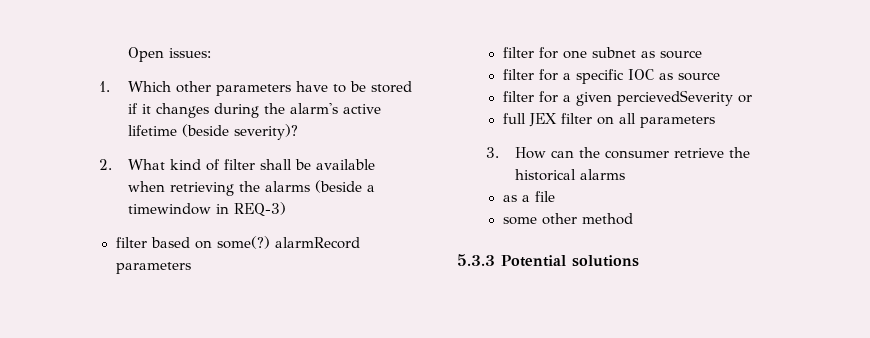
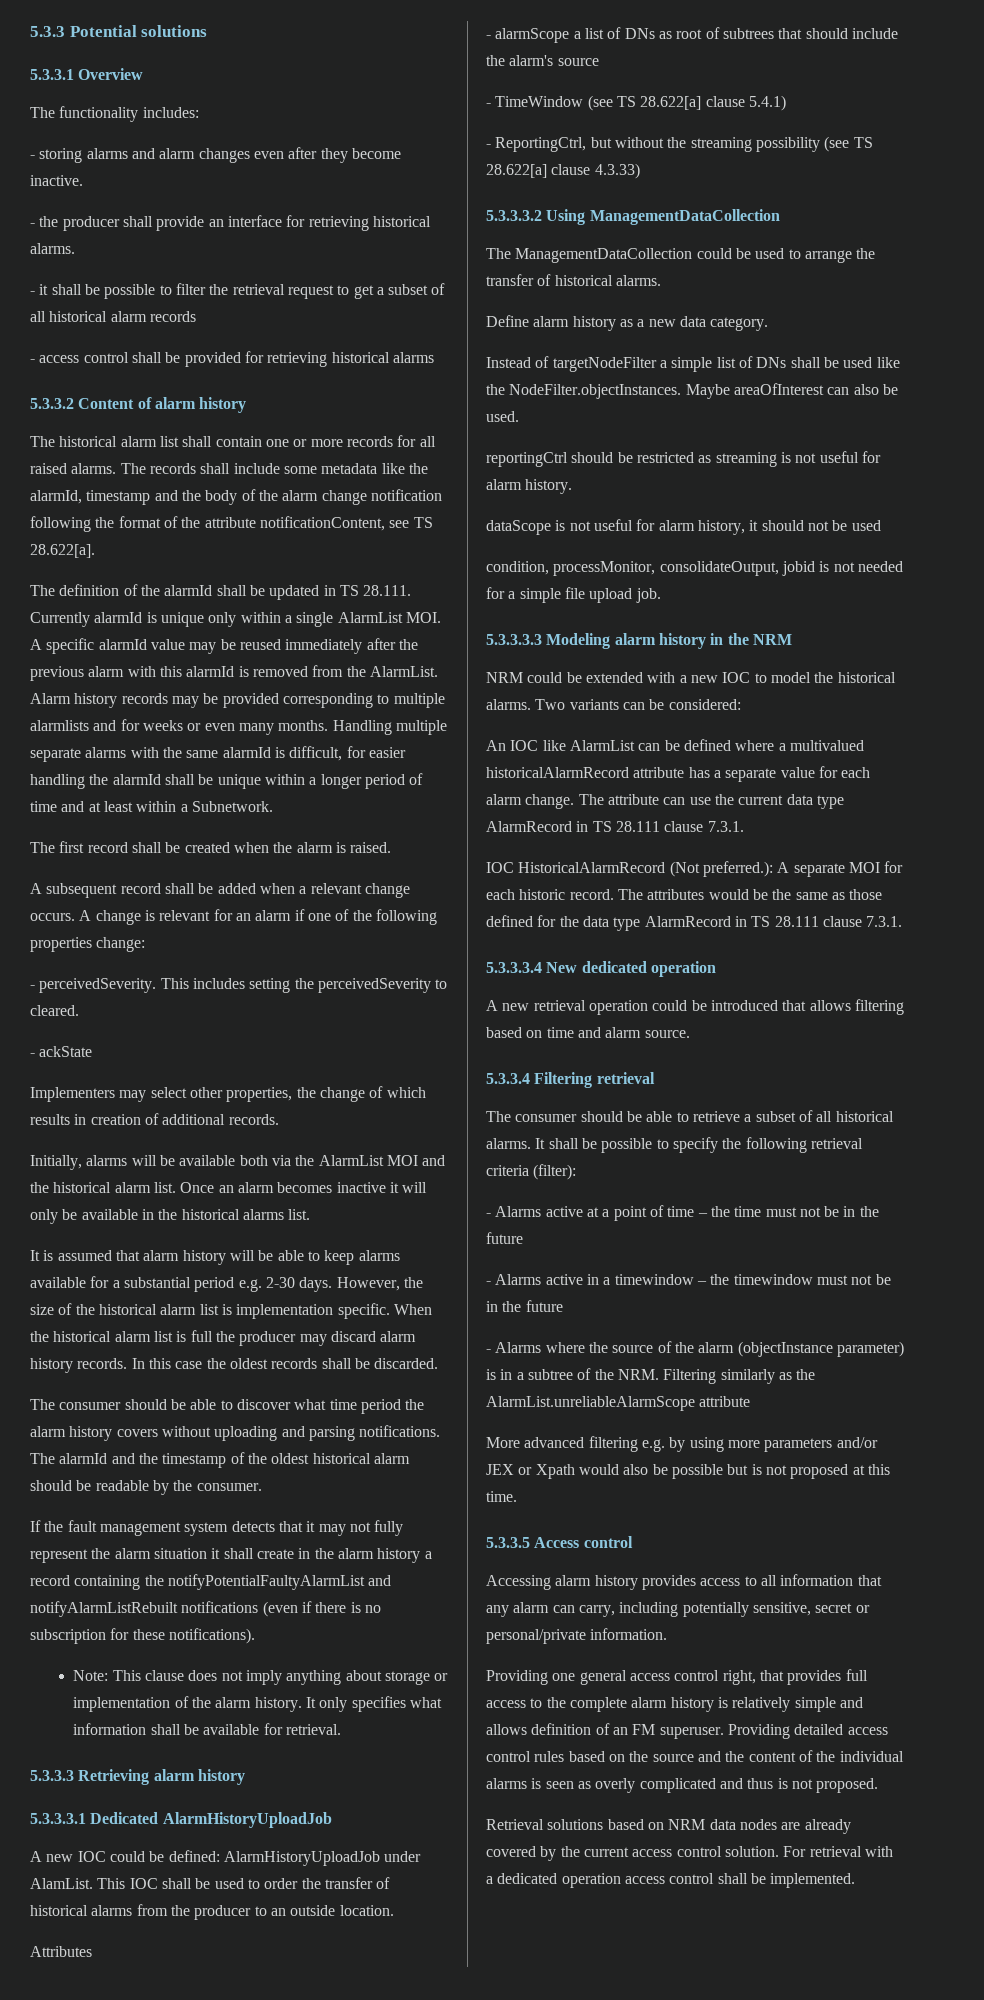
- Open issues:
- 1. Which other parameters have to be stored if it changes during the alarm's active lifetime (beside severity)?
- 2. What kind of filter shall be available when retrieving the alarms (beside a timewindow in REQ-3)
- filter based on some(?) alarmRecord parameters
- filter for one subnet as source
- filter for a specific IOC as source
- filter for a given percievedSeverity or
- full JEX filter on all parameters
- 3. How can the consumer retrieve the historical alarms
- as a file
- some other method
  5.3.3 Potential solutions
+ 5.3.3.1 Overview
+ The functionality includes:
+ - storing alarms and alarm changes even after they become inactive.
+ - the producer shall provide an interface for retrieving historical alarms.
+ - it shall be possible to filter the retrieval request to get a subset of all historical alarm records
+ - access control shall be provided for retrieving historical alarms
+ 5.3.3.2 Content of alarm history
+ The historical alarm list shall contain one or more records for all raised alarms. The records shall include some metadata like the alarmId, timestamp and the body of the alarm change notification following the format of the attribute notificationContent, see TS 28.622[a].
+ The definition of the alarmId shall be updated in TS 28.111. Currently alarmId is unique only within a single AlarmList MOI. A specific alarmId value may be reused immediately after the previous alarm with this alarmId is removed from the AlarmList. Alarm history records may be provided corresponding to multiple alarmlists and for weeks or even many months. Handling multiple separate alarms with the same alarmId is difficult, for easier handling the alarmId shall be unique within a longer period of time and at least within a Subnetwork.
+ The first record shall be created when the alarm is raised.
+ A subsequent record shall be added when a relevant change occurs. A change is relevant for an alarm if one of the following properties change:
+ - perceivedSeverity. This includes setting the perceivedSeverity to cleared.
+ - ackState
+ Implementers may select other properties, the change of which results in creation of additional records.
+ Initially, alarms will be available both via the AlarmList MOI and the historical alarm list. Once an alarm becomes inactive it will only be available in the historical alarms list.
+ It is assumed that alarm history will be able to keep alarms available for a substantial period e.g. 2-30 days. However, the size of the historical alarm list is implementation specific. When the historical alarm list is full the producer may discard alarm history records. In this case the oldest records shall be discarded.
+ The consumer should be able to discover what time period the alarm history covers without uploading and parsing notifications. The alarmId and the timestamp of the oldest historical alarm should be readable by the consumer.
+ If the fault management system detects that it may not fully represent the alarm situation it shall create in the alarm history a record containing the notifyPotentialFaultyAlarmList and notifyAlarmListRebuilt notifications (even if there is no subscription for these notifications).
+ Note: This clause does not imply anything about storage or implementation of the alarm history. It only specifies what information shall be available for retrieval.
+ 5.3.3.3 Retrieving alarm history
+ 5.3.3.3.1 Dedicated AlarmHistoryUploadJob
+ A new IOC could be defined: AlarmHistoryUploadJob under AlamList. This IOC shall be used to order the transfer of historical alarms from the producer to an outside location.
+ Attributes
+ - alarmScope a list of DNs as root of subtrees that should include the alarm's source
+ - TimeWindow (see TS 28.622[a] clause 5.4.1)
+ - ReportingCtrl, but without the streaming possibility (see TS 28.622[a] clause 4.3.33)
+ 5.3.3.3.2 Using ManagementDataCollection
+ The ManagementDataCollection could be used to arrange the transfer of historical alarms.
+ Define alarm history as a new data category.
+ Instead of targetNodeFilter a simple list of DNs shall be used like the NodeFilter.objectInstances. Maybe areaOfInterest can also be used.
+ reportingCtrl should be restricted as streaming is not useful for alarm history.
+ dataScope is not useful for alarm history, it should not be used
+ condition, processMonitor, consolidateOutput, jobid is not needed for a simple file upload job.
+ 5.3.3.3.3 Modeling alarm history in the NRM
+ NRM could be extended with a new IOC to model the historical alarms. Two variants can be considered:
+ An IOC like AlarmList can be defined where a multivalued historicalAlarmRecord attribute has a separate value for each alarm change. The attribute can use the current data type AlarmRecord in TS 28.111 clause 7.3.1.
+ IOC HistoricalAlarmRecord (Not preferred.): A separate MOI for each historic record. The attributes would be the same as those defined for the data type AlarmRecord in TS 28.111 clause 7.3.1.
+ 5.3.3.3.4 New dedicated operation
+ A new retrieval operation could be introduced that allows filtering based on time and alarm source.
+ 5.3.3.4 Filtering retrieval
+ The consumer should be able to retrieve a subset of all historical alarms. It shall be possible to specify the following retrieval criteria (filter):
+ - Alarms active at a point of time – the time must not be in the future
+ - Alarms active in a timewindow – the timewindow must not be in the future
+ - Alarms where the source of the alarm (objectInstance parameter) is in a subtree of the NRM. Filtering similarly as the AlarmList.unreliableAlarmScope attribute
+ More advanced filtering e.g. by using more parameters and/or JEX or Xpath would also be possible but is not proposed at this time.
+ 5.3.3.5 Access control
+ Accessing alarm history provides access to all information that any alarm can carry, including potentially sensitive, secret or personal/private information.
+ Providing one general access control right, that provides full access to the complete alarm history is relatively simple and allows definition of an FM superuser. Providing detailed access control rules based on the source and the content of the individual alarms is seen as overly complicated and thus is not proposed.
+ Retrieval solutions based on NRM data nodes are already covered by the current access control solution. For retrieval with a dedicated operation access control shall be implemented.

